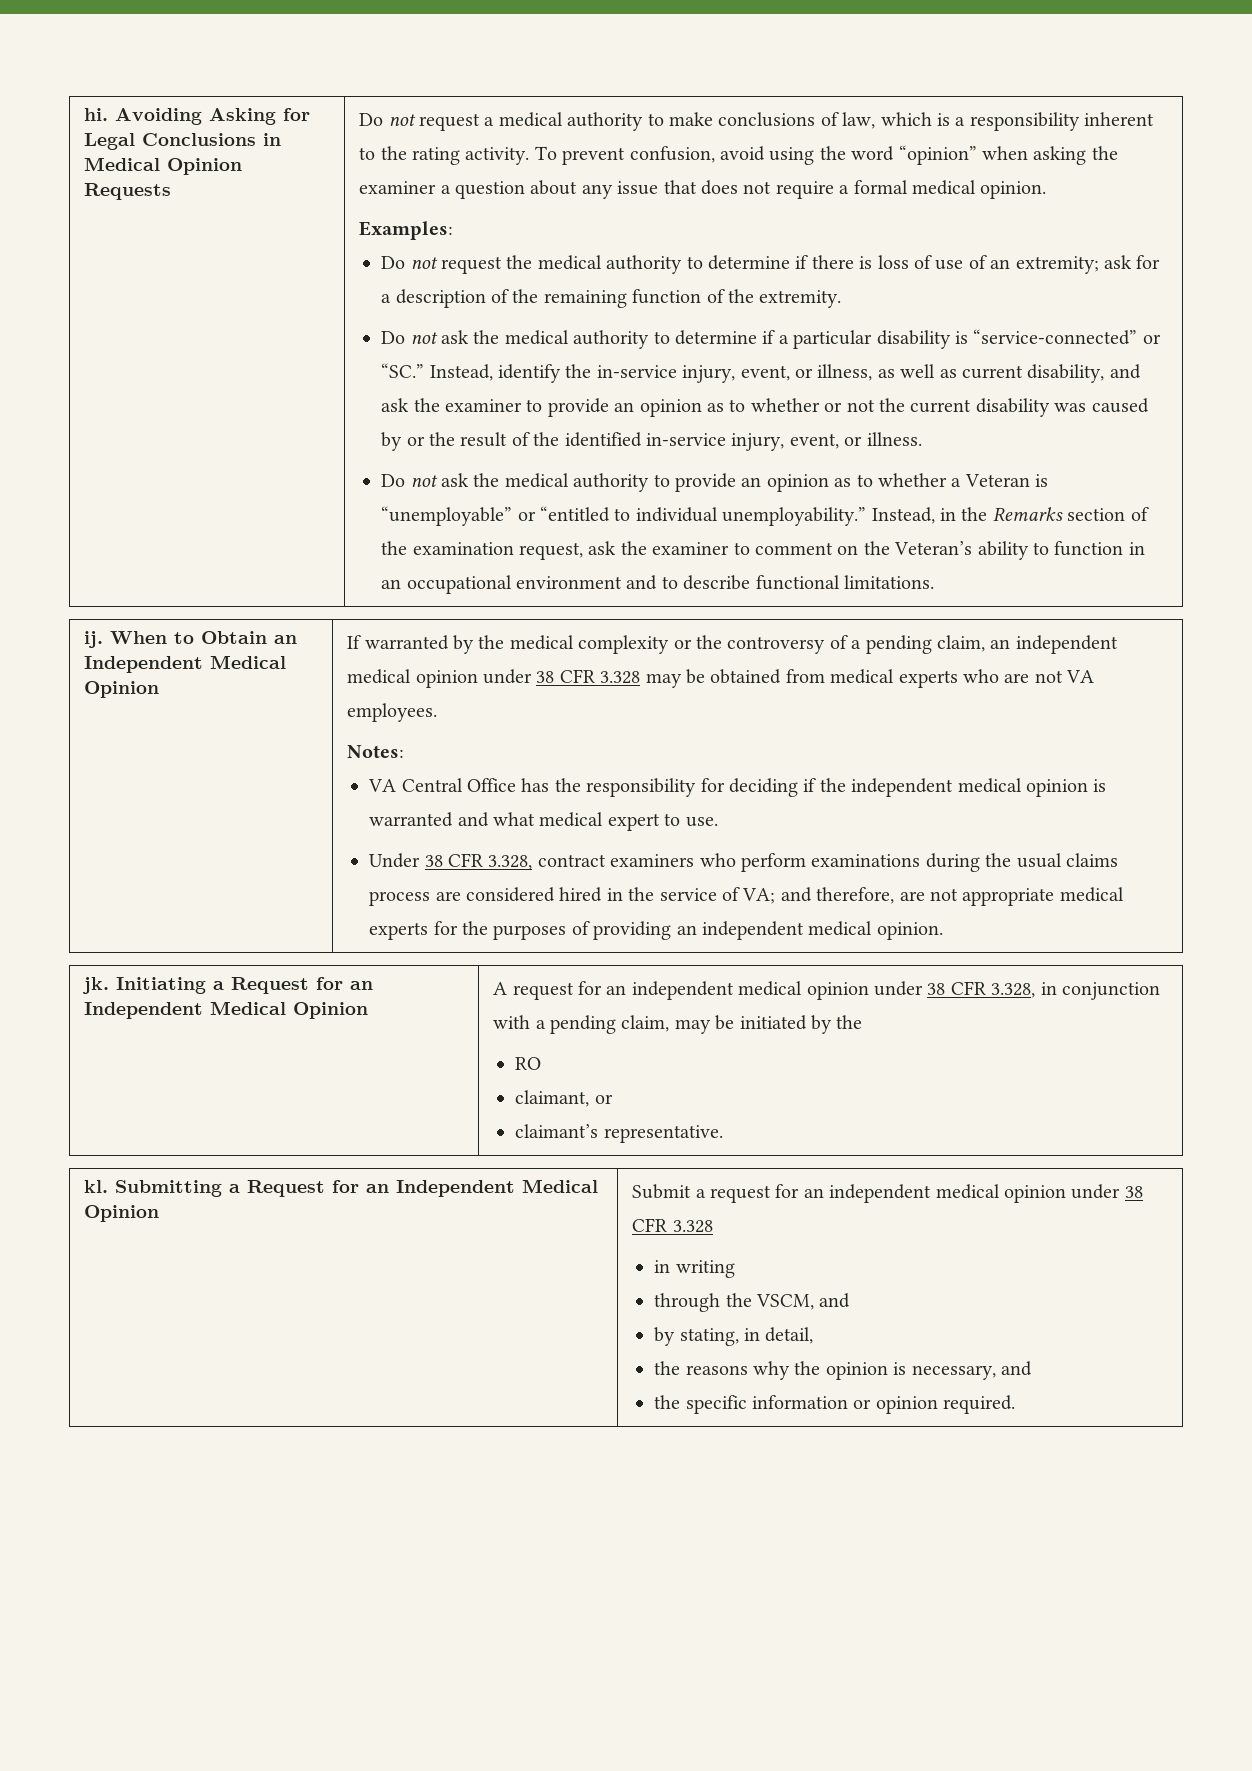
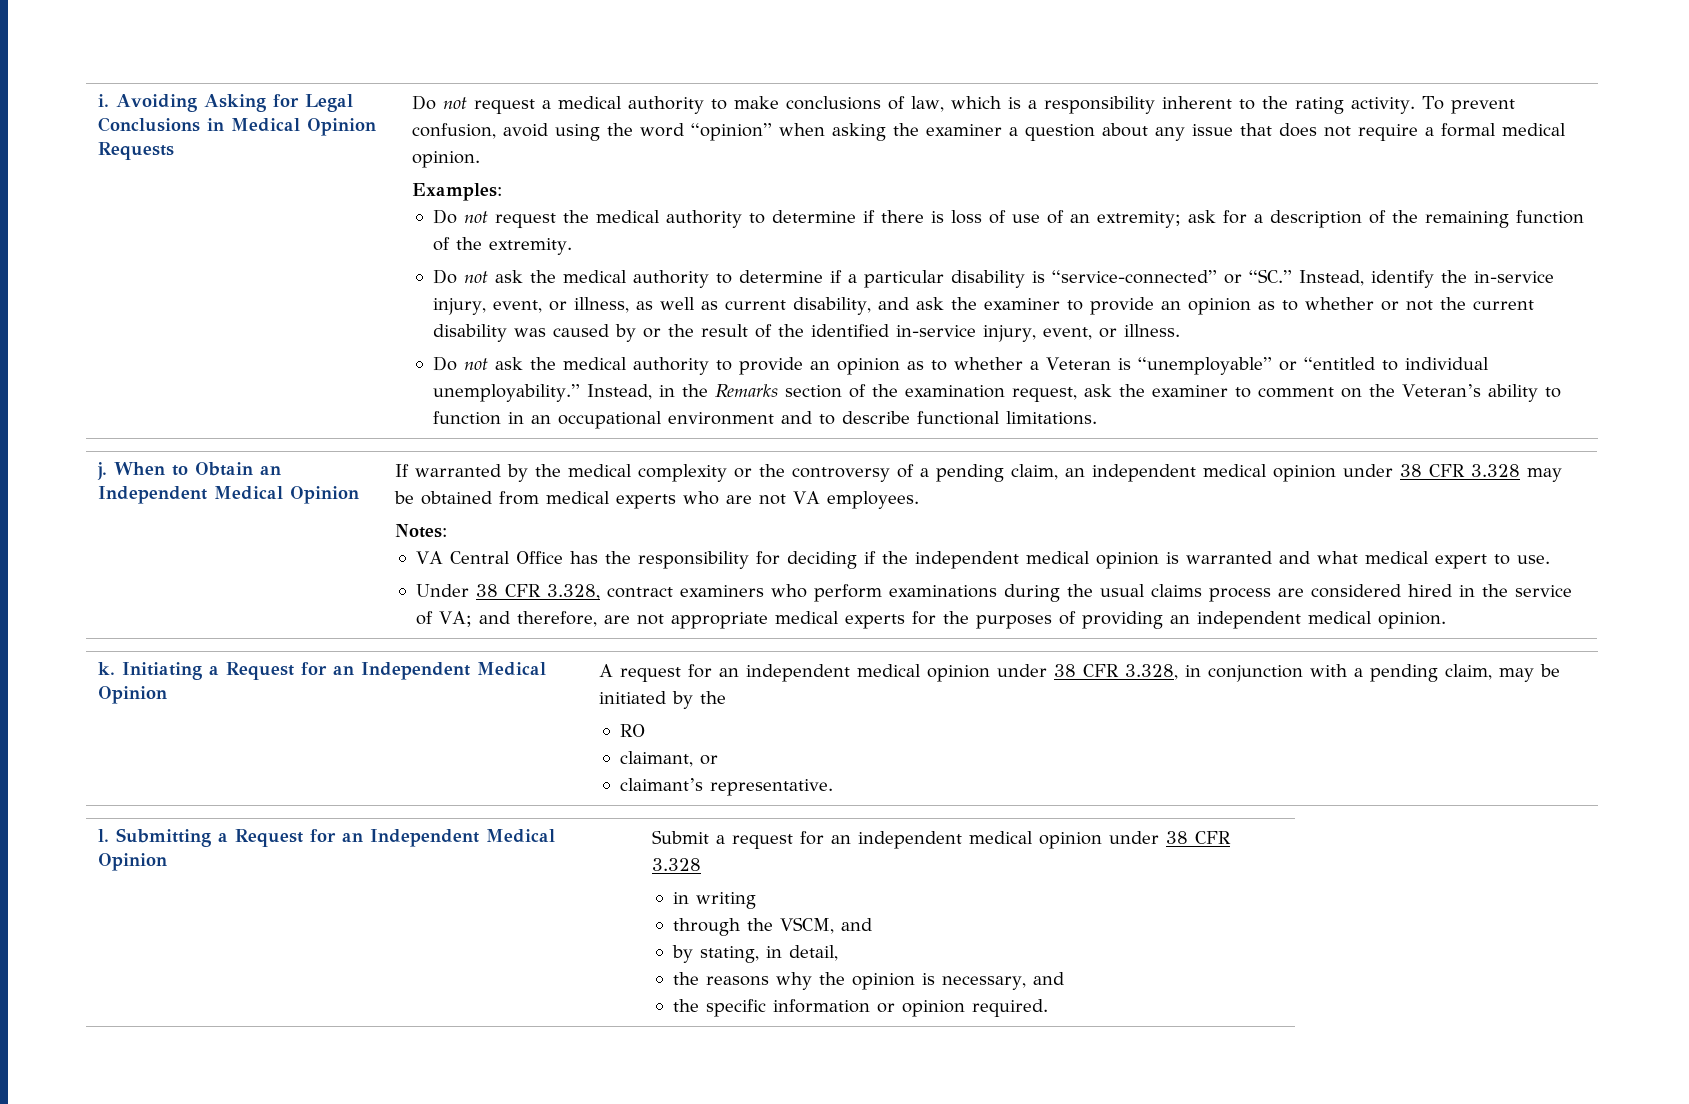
- hi.
+ i.
- ij.
+ j.
- jk. Initiating a Request for an Independent Medical Opinion | A request for an independent medical opinion under 38 CFR 3.328, in conjunction with a pending claim, may be initiated by the
+ k. Initiating a Request for an Independent Medical Opinion | A request for an independent medical opinion under 38 CFR 3.328, in conjunction with a pending claim, may be initiated by the
- kl.
+ l.

